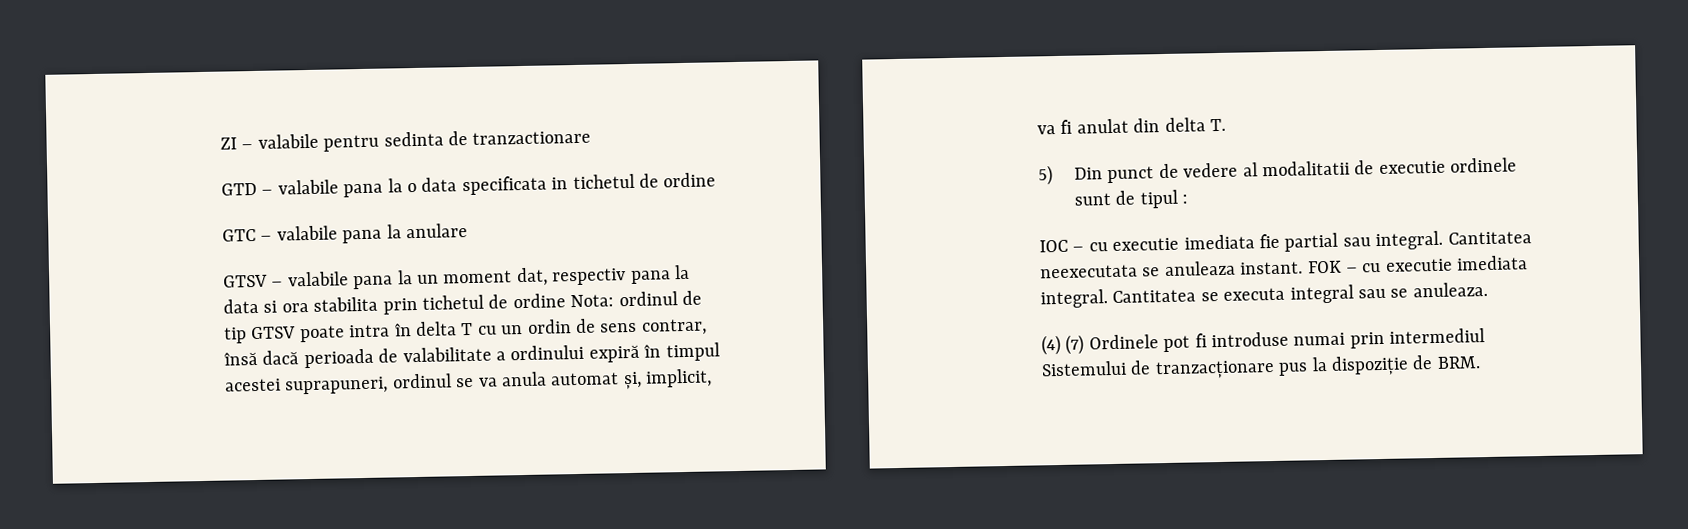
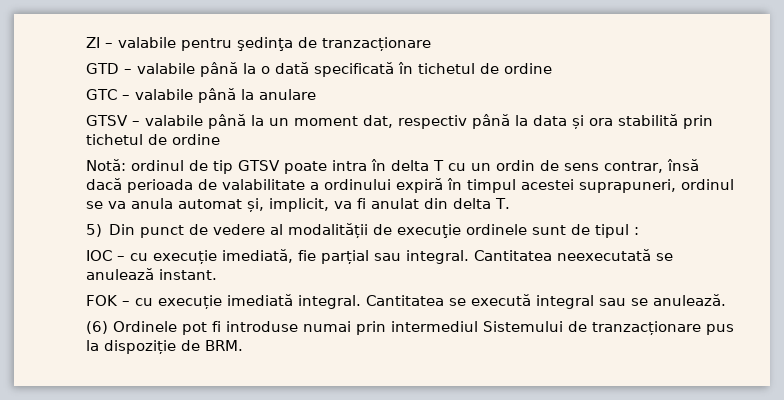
- ZI – valabile pentru sedinta de tranzactionare
+ ZI – valabile pentru şedinţa de tranzacționare
- GTD – valabile pana la o data specificata in tichetul de ordine
+ GTD – valabile până la o dată specificată în tichetul de ordine
- GTC – valabile pana la anulare
+ GTC – valabile până la anulare
- GTSV – valabile pana la un moment dat, respectiv pana la data si ora stabilita prin tichetul de ordine Nota: ordinul de tip GTSV poate intra în delta T cu un ordin de sens contrar, însă dacă perioada de valabilitate a ordinului expiră în timpul acestei suprapuneri, ordinul se va anula automat și, implicit, va fi anulat din delta T.
+ GTSV – valabile până la un moment dat, respectiv până la data și ora stabilită prin tichetul de ordine
+ Notă: ordinul de tip GTSV poate intra în delta T cu un ordin de sens contrar, însă dacă perioada de valabilitate a ordinului expiră în timpul acestei suprapuneri, ordinul se va anula automat și, implicit, va fi anulat din delta T.
- 5) Din punct de vedere al modalitatii de executie ordinele sunt de tipul :
+ 5) Din punct de vedere al modalității de execuţie ordinele sunt de tipul :
- IOC – cu executie imediata fie partial sau integral. Cantitatea neexecutata se anuleaza instant. FOK – cu executie imediata integral.
+ IOC – cu execuție imediată, fie parțial sau integral. Cantitatea neexecutată se anulează instant.
+ FOK – cu execuție imediată integral.
- Cantitatea se executa integral sau se anuleaza.
- (4) (7) Ordinele pot fi introduse numai prin intermediul Sistemului de tranzacționare pus la dispoziție de BRM.
+ Cantitatea se execută integral sau se anulează.
+ (6) Ordinele pot fi introduse numai prin intermediul Sistemului de tranzacționare pus la dispoziție de BRM.

